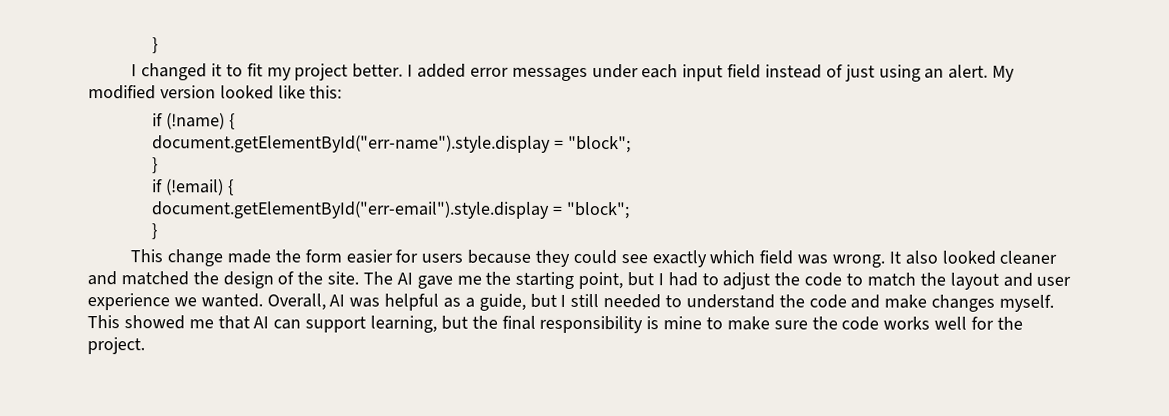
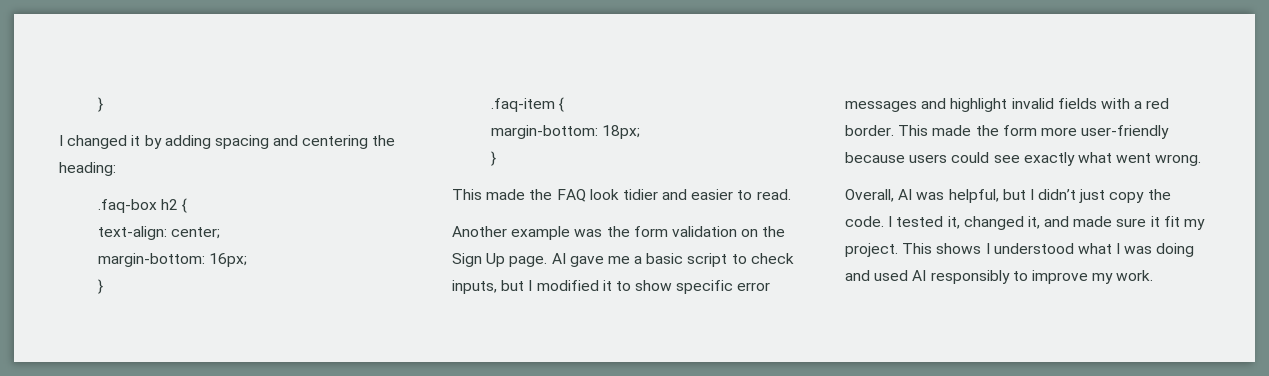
- I changed it to fit my project better. I added error messages under each input field instead of just using an alert. My modified version looked like this:
- if (!name) {
- document.getElementById("err-name").style.display = "block";
+ I changed it by adding spacing and centering the heading:
+ .faq-box h2 {
+ text-align: center;
+ margin-bottom: 16px;
  }
- if (!email) {
- document.getElementById("err-email").style.display = "block";
+ .faq-item {
+ margin-bottom: 18px;
- This change made the form easier for users because they could see exactly which field was wrong. It also looked cleaner and matched the design of the site. The AI gave me the starting point, but I had to adjust the code to match the layout and user experience we wanted. Overall, AI was helpful as a guide, but I still needed to understand the code and make changes myself. This showed me that AI can support learning, but the final responsibility is mine to make sure the code works well for the project.
+ This made the FAQ look tidier and easier to read.
+ Another example was the form validation on the Sign Up page. AI gave me a basic script to check inputs, but I modified it to show specific error messages and highlight invalid fields with a red border. This made the form more user-friendly because users could see exactly what went wrong.
+ Overall, AI was helpful, but I didn’t just copy the code. I tested it, changed it, and made sure it fit my project. This shows I understood what I was doing and used AI responsibly to improve my work.

